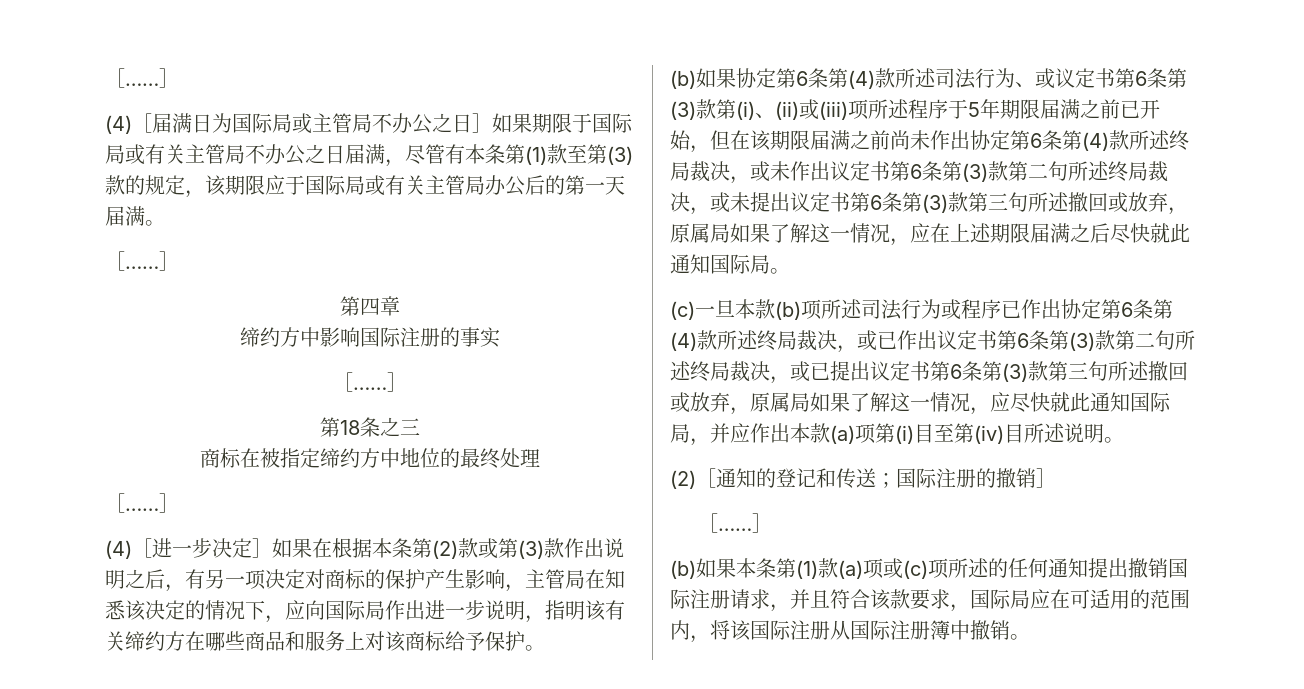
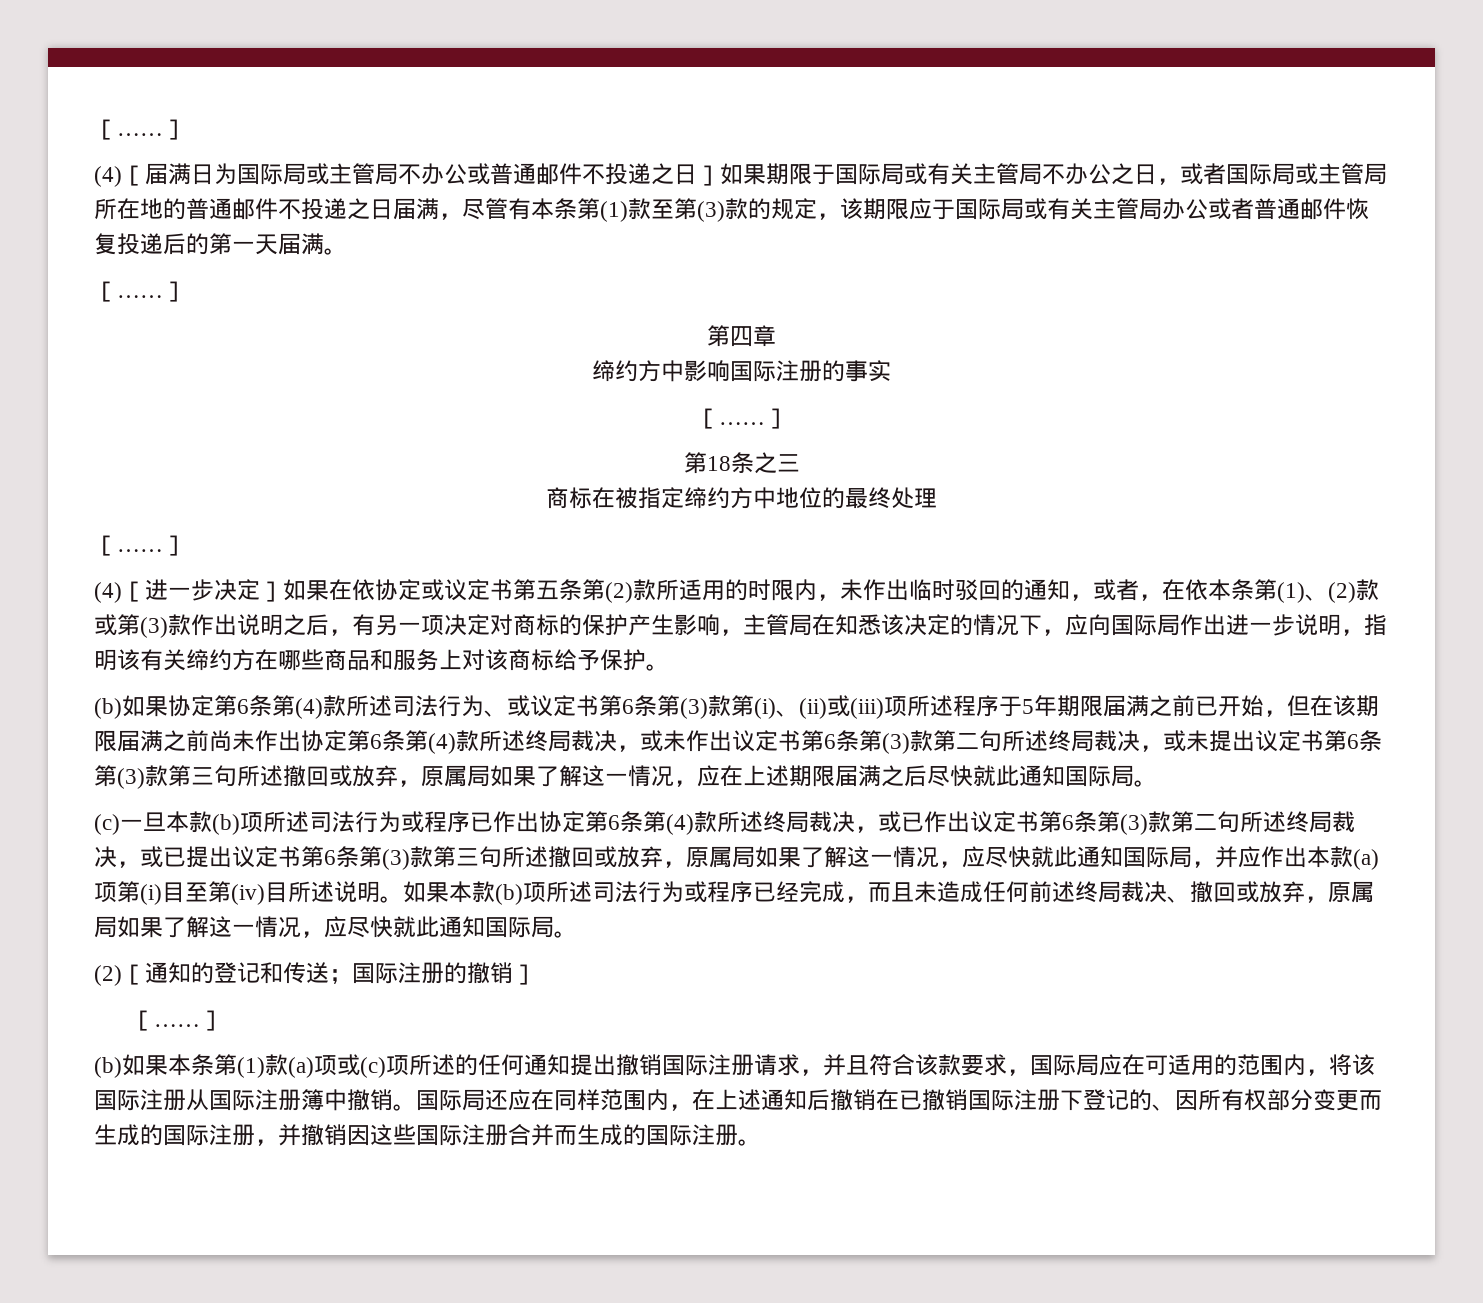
- (4)［届满日为国际局或主管局不办公之日］如果期限于国际局或有关主管局不办公之日届满，尽管有本条第(1)款至第(3)款的规定，该期限应于国际局或有关主管局办公后的第一天届满。
+ (4)［届满日为国际局或主管局不办公或普通邮件不投递之日］如果期限于国际局或有关主管局不办公之日，或者国际局或主管局所在地的普通邮件不投递之日届满，尽管有本条第(1)款至第(3)款的规定，该期限应于国际局或有关主管局办公或者普通邮件恢复投递后的第一天届满。
- (4)［进一步决定］如果在根据本条第(2)款或第(3)款作出说明之后，有另一项决定对商标的保护产生影响，主管局在知悉该决定的情况下，应向国际局作出进一步说明，指明该有关缔约方在哪些商品和服务上对该商标给予保护。
+ (4)［进一步决定］如果在依协定或议定书第五条第(2)款所适用的时限内，未作出临时驳回的通知，或者，在依本条第(1)、(2)款或第(3)款作出说明之后，有另一项决定对商标的保护产生影响，主管局在知悉该决定的情况下，应向国际局作出进一步说明，指明该有关缔约方在哪些商品和服务上对该商标给予保护。
+ 如果本款(b)项所述司法行为或程序已经完成，而且未造成任何前述终局裁决、撤回或放弃，原属局如果了解这一情况，应尽快就此通知国际局。
+ 国际局还应在同样范围内，在上述通知后撤销在已撤销国际注册下登记的、因所有权部分变更而生成的国际注册，并撤销因这些国际注册合并而生成的国际注册。

